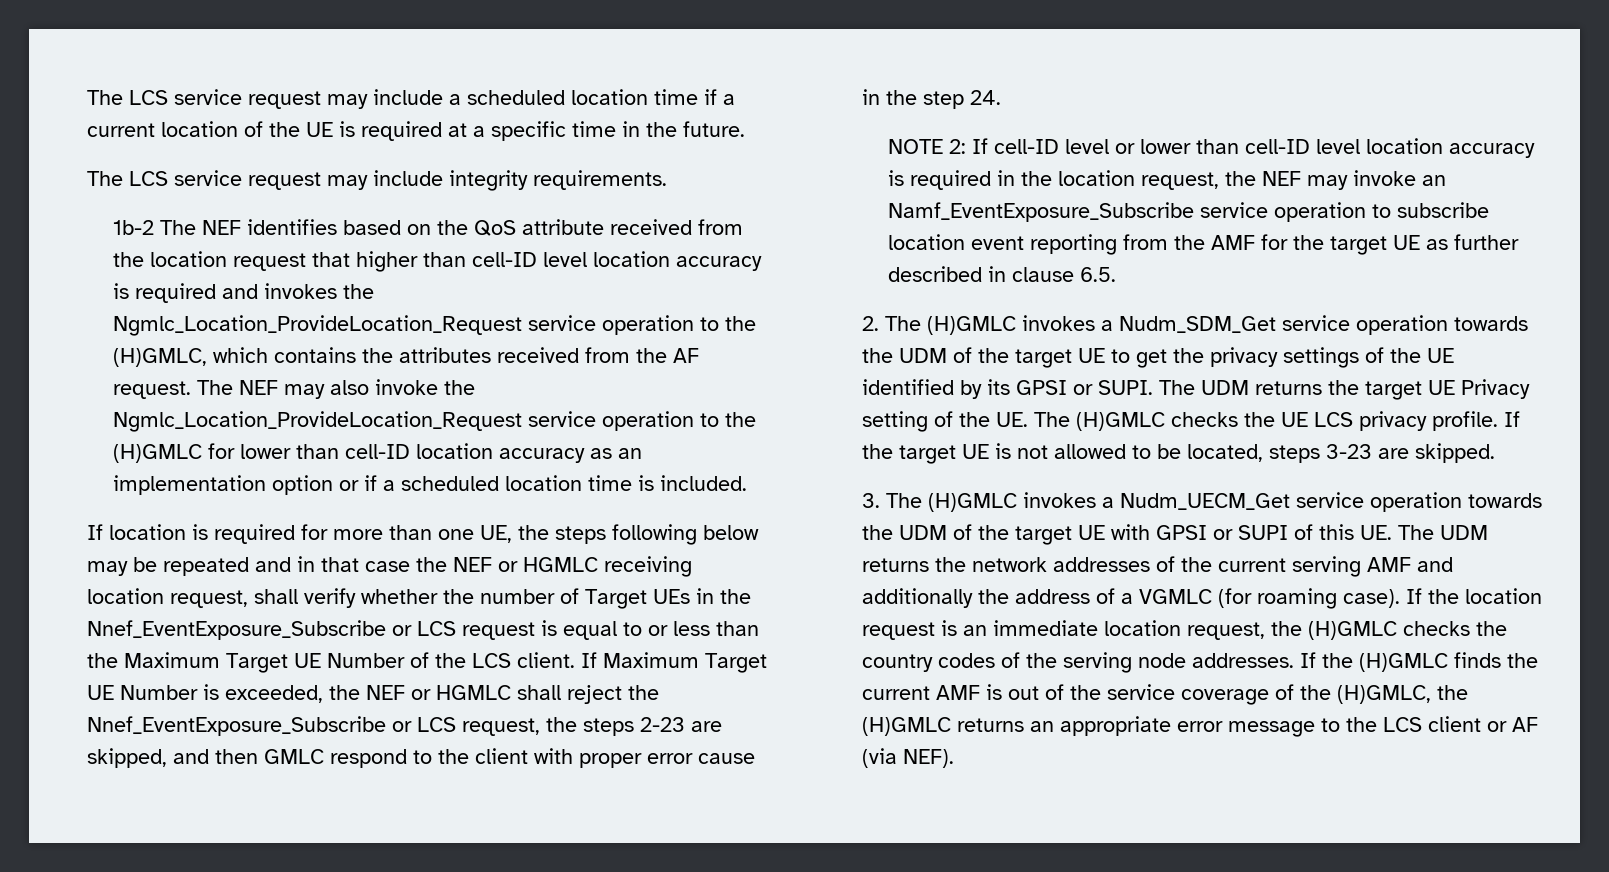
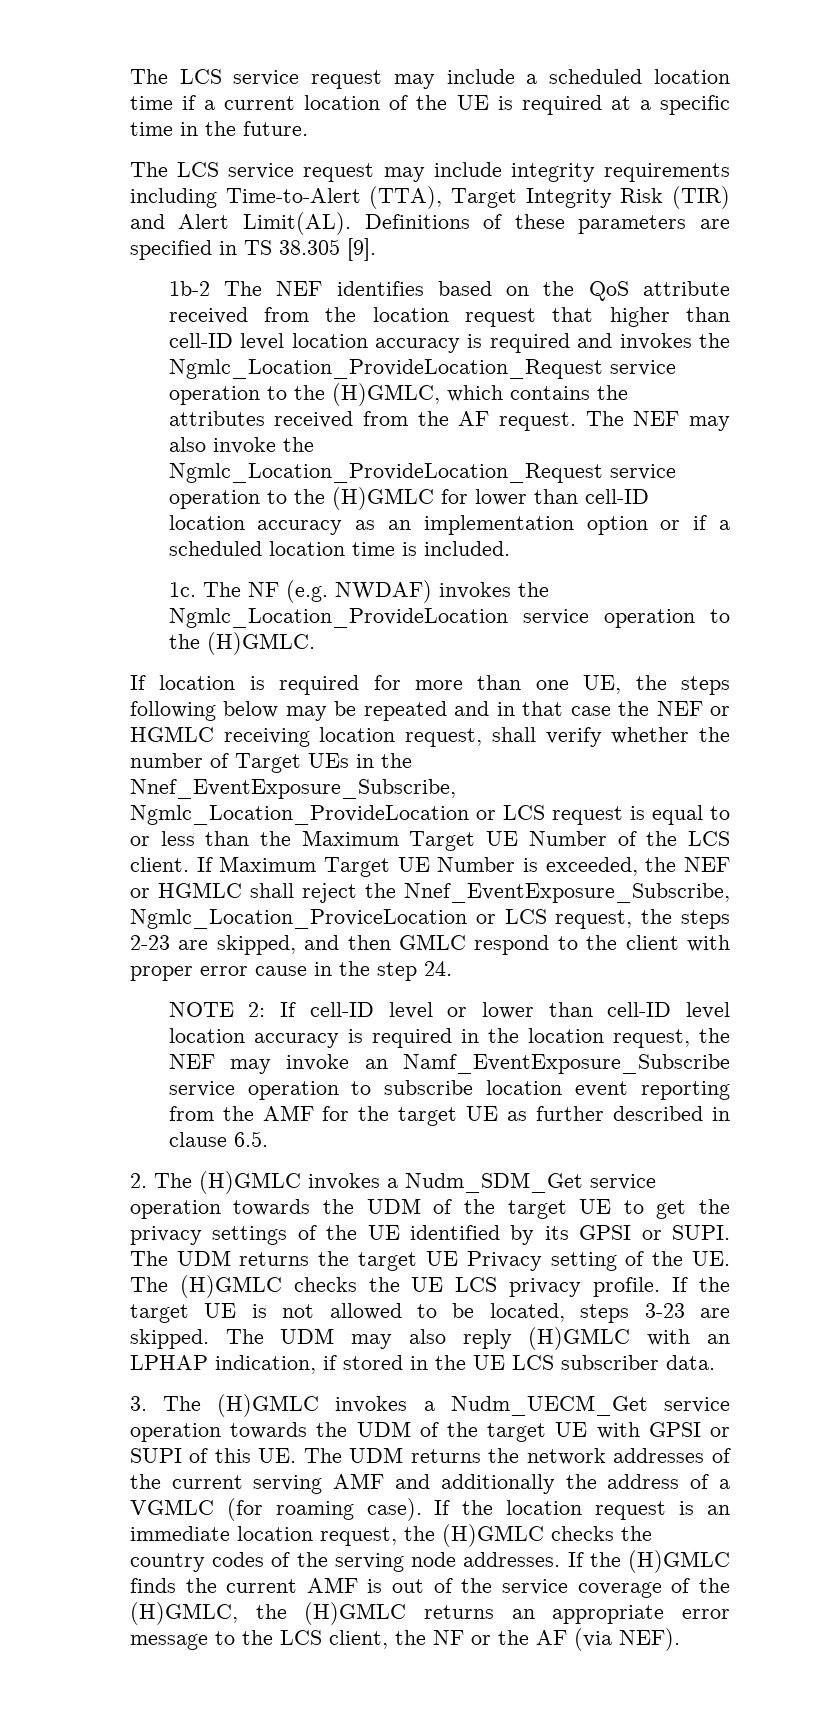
- The LCS service request may include integrity requirements.
+ The LCS service request may include integrity requirements including Time-to-Alert (TTA), Target Integrity Risk (TIR) and Alert Limit(AL). Definitions of these parameters are specified in TS 38.305 [9].
+ 1c. The NF (e.g. NWDAF) invokes the Ngmlc_Location_ProvideLocation service operation to the (H)GMLC.
- If location is required for more than one UE, the steps following below may be repeated and in that case the NEF or HGMLC receiving location request, shall verify whether the number of Target UEs in the Nnef_EventExposure_Subscribe or LCS request is equal to or less than the Maximum Target UE Number of the LCS client.
+ If location is required for more than one UE, the steps following below may be repeated and in that case the NEF or HGMLC receiving location request, shall verify whether the number of Target UEs in the Nnef_EventExposure_Subscribe, Ngmlc_Location_ProvideLocation or LCS request is equal to or less than the Maximum Target UE Number of the LCS client.
- If Maximum Target UE Number is exceeded, the NEF or HGMLC shall reject the Nnef_EventExposure_Subscribe or LCS request, the steps 2-23 are skipped, and then GMLC respond to the client with proper error cause in the step 24.
+ If Maximum Target UE Number is exceeded, the NEF or HGMLC shall reject the Nnef_EventExposure_Subscribe, Ngmlc_Location_ProviceLocation or LCS request, the steps 2-23 are skipped, and then GMLC respond to the client with proper error cause in the step 24.
+ The UDM may also reply (H)GMLC with an LPHAP indication, if stored in the UE LCS subscriber data.
- If the (H)GMLC finds the current AMF is out of the service coverage of the (H)GMLC, the (H)GMLC returns an appropriate error message to the LCS client or AF (via NEF).
+ If the (H)GMLC finds the current AMF is out of the service coverage of the (H)GMLC, the (H)GMLC returns an appropriate error message to the LCS client, the NF or the AF (via NEF).

